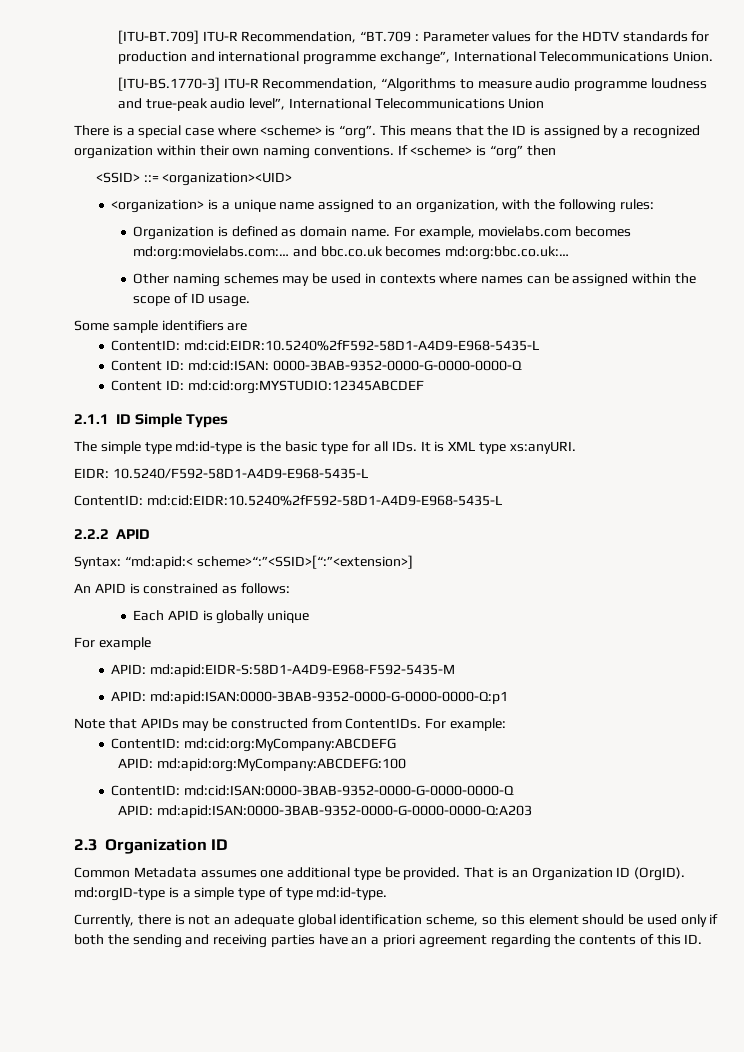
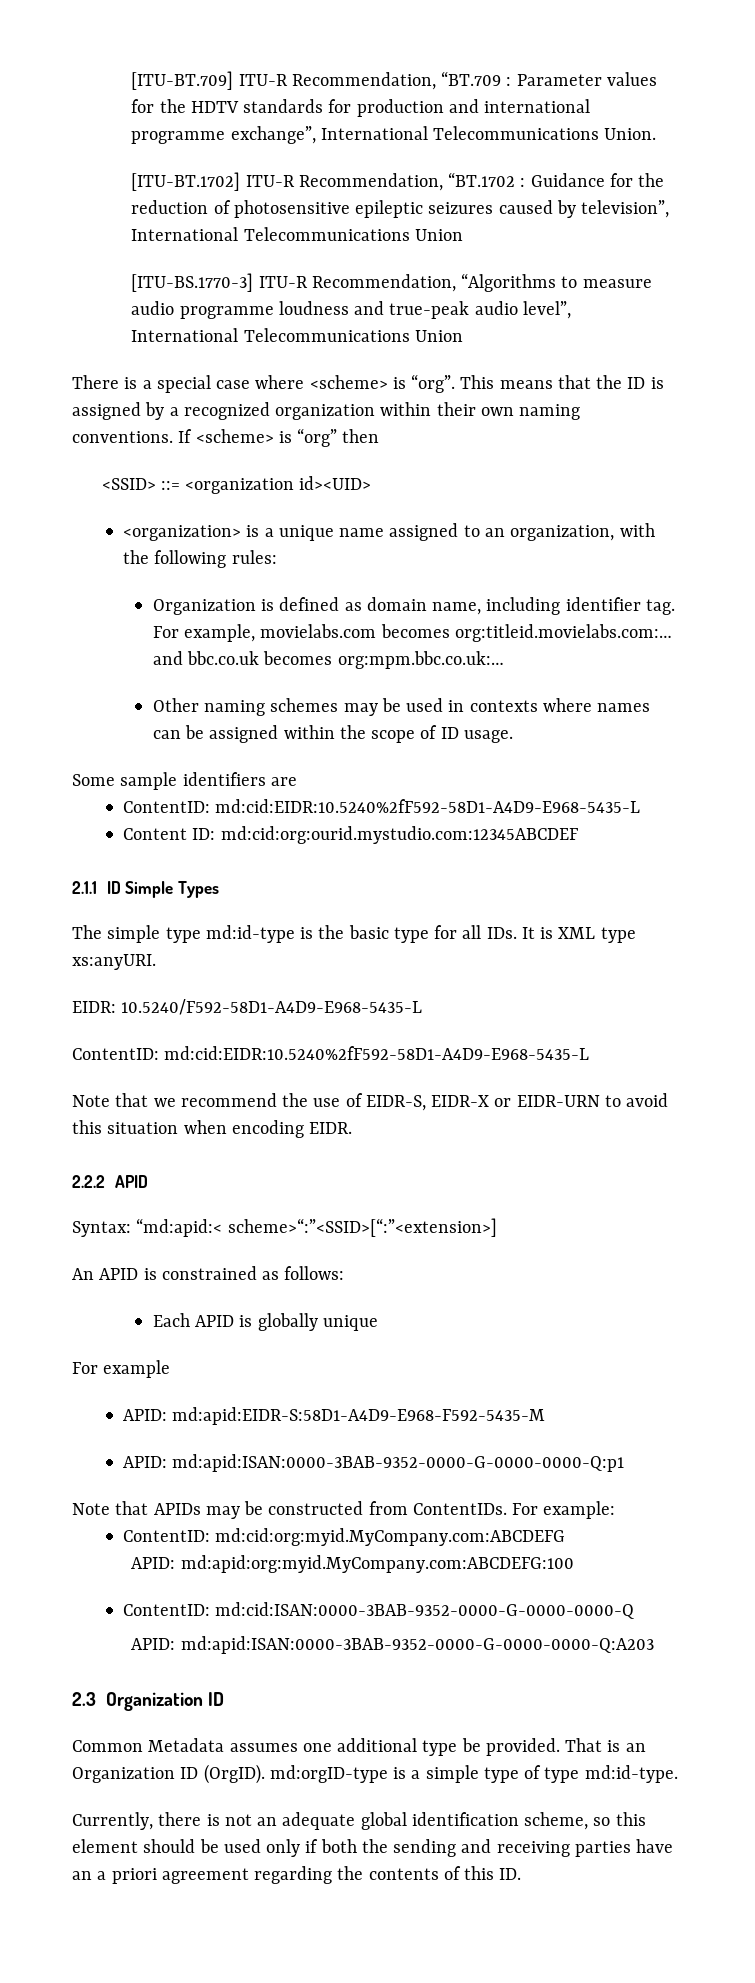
+ [ITU-BT.1702] ITU-R Recommendation, “BT.1702 : Guidance for the reduction of photosensitive epileptic seizures caused by television”, International Telecommunications Union
- <SSID> ::= <organization><UID>
+ <SSID> ::= <organization id><UID>
- Organization is defined as domain name.
+ Organization is defined as domain name, including identifier tag.
- For example, movielabs.com becomes md:org:movielabs.com:… and bbc.co.uk becomes md:org:bbc.co.uk:…
+ For example, movielabs.com becomes org:titleid.movielabs.com:… and bbc.co.uk becomes org:mpm.bbc.co.uk:…
- Content ID: md:cid:ISAN: 0000-3BAB-9352-0000-G-0000-0000-Q
- Content ID: md:cid:org:MYSTUDIO:12345ABCDEF
+ Content ID: md:cid:org:ourid.mystudio.com:12345ABCDEF
+ Note that we recommend the use of EIDR-S, EIDR-X or EIDR-URN to avoid this situation when encoding EIDR.
- ContentID: md:cid:org:MyCompany:ABCDEFG
- APID: md:apid:org:MyCompany:ABCDEFG:100
+ ContentID: md:cid:org:myid.MyCompany.com:ABCDEFG
+ APID: md:apid:org:myid.MyCompany.com:ABCDEFG:100

